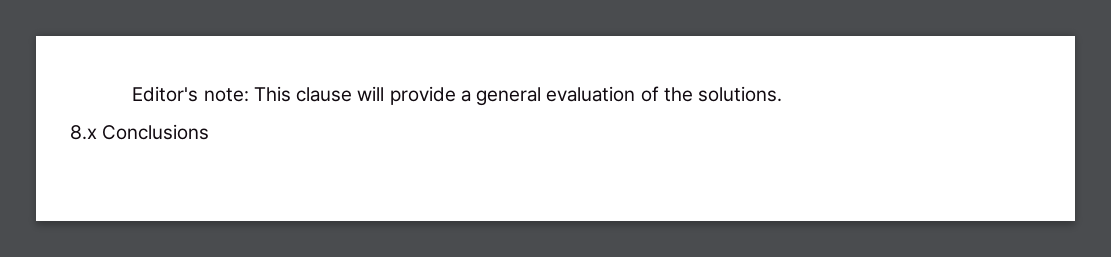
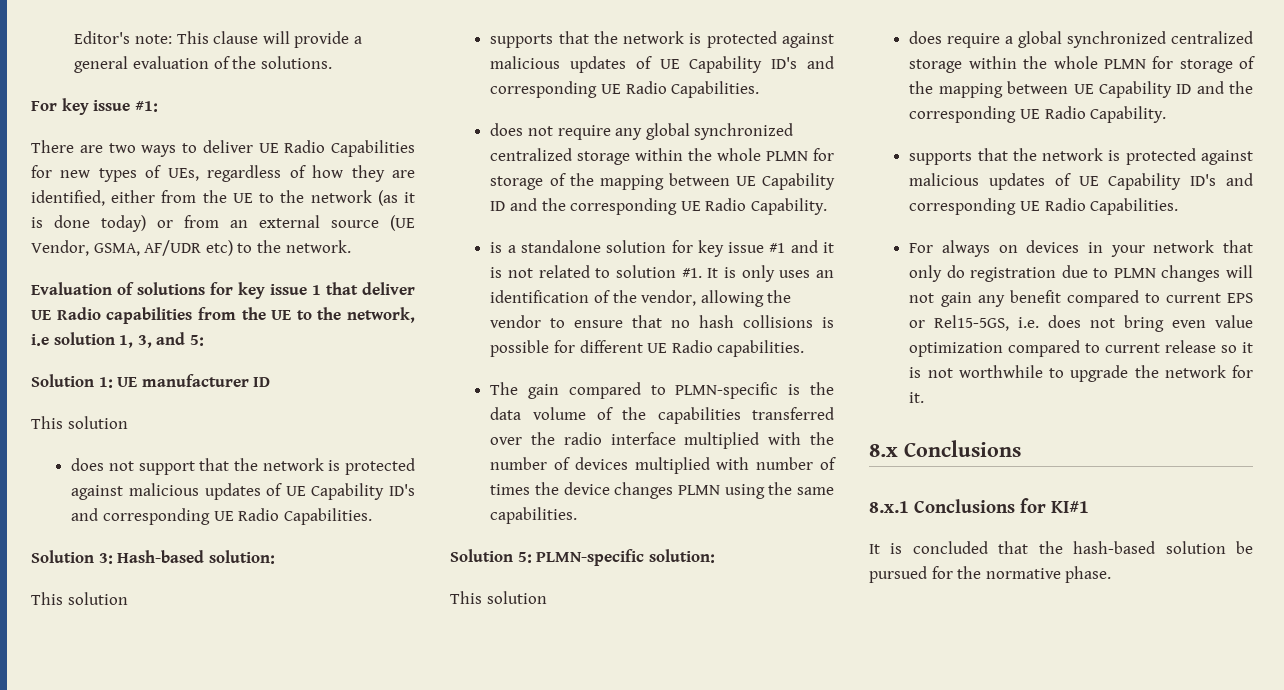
+ For key issue #1:
+ There are two ways to deliver UE Radio Capabilities for new types of UEs, regardless of how they are identified, either from the UE to the network (as it is done today) or from an external source (UE Vendor, GSMA, AF/UDR etc) to the network.
+ Evaluation of solutions for key issue 1 that deliver UE Radio capabilities from the UE to the network, i.e solution 1, 3, and 5:
+ Solution 1: UE manufacturer ID
+ This solution
+ does not support that the network is protected against malicious updates of UE Capability ID's and corresponding UE Radio Capabilities.
+ Solution 3: Hash-based solution:
+ This solution
+ supports that the network is protected against malicious updates of UE Capability ID's and corresponding UE Radio Capabilities.
+ does not require any global synchronized centralized storage within the whole PLMN for storage of the mapping between UE Capability ID and the corresponding UE Radio Capability.
+ is a standalone solution for key issue #1 and it is not related to solution #1. It is only uses an identification of the vendor, allowing the vendor to ensure that no hash collisions is possible for different UE Radio capabilities.
+ The gain compared to PLMN-specific is the data volume of the capabilities transferred over the radio interface multiplied with the number of devices multiplied with number of times the device changes PLMN using the same capabilities.
+ Solution 5: PLMN-specific solution:
+ This solution
+ does require a global synchronized centralized storage within the whole PLMN for storage of the mapping between UE Capability ID and the corresponding UE Radio Capability.
+ supports that the network is protected against malicious updates of UE Capability ID's and corresponding UE Radio Capabilities.
+ For always on devices in your network that only do registration due to PLMN changes will not gain any benefit compared to current EPS or Rel15-5GS, i.e. does not bring even value optimization compared to current release so it is not worthwhile to upgrade the network for it.
  8.x Conclusions
+ 8.x.1 Conclusions for KI#1
+ It is concluded that the hash-based solution be pursued for the normative phase.

